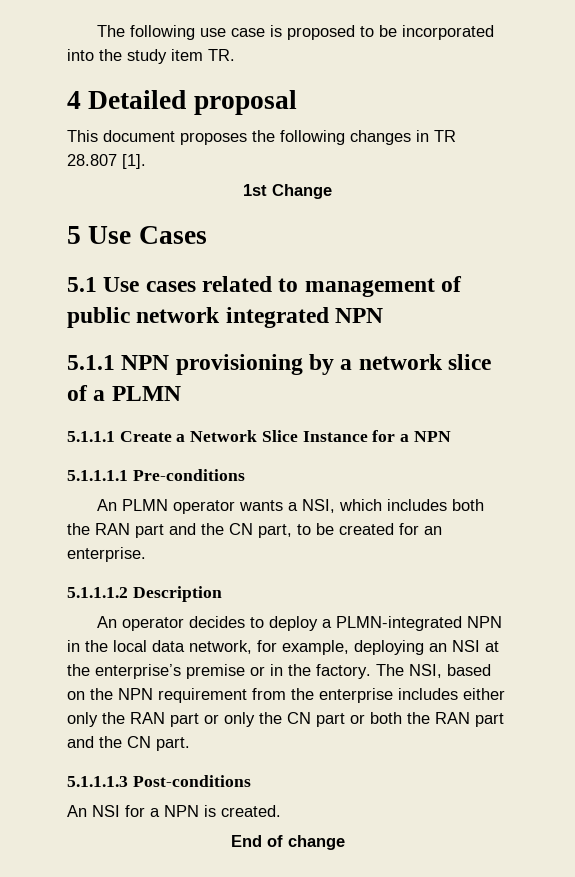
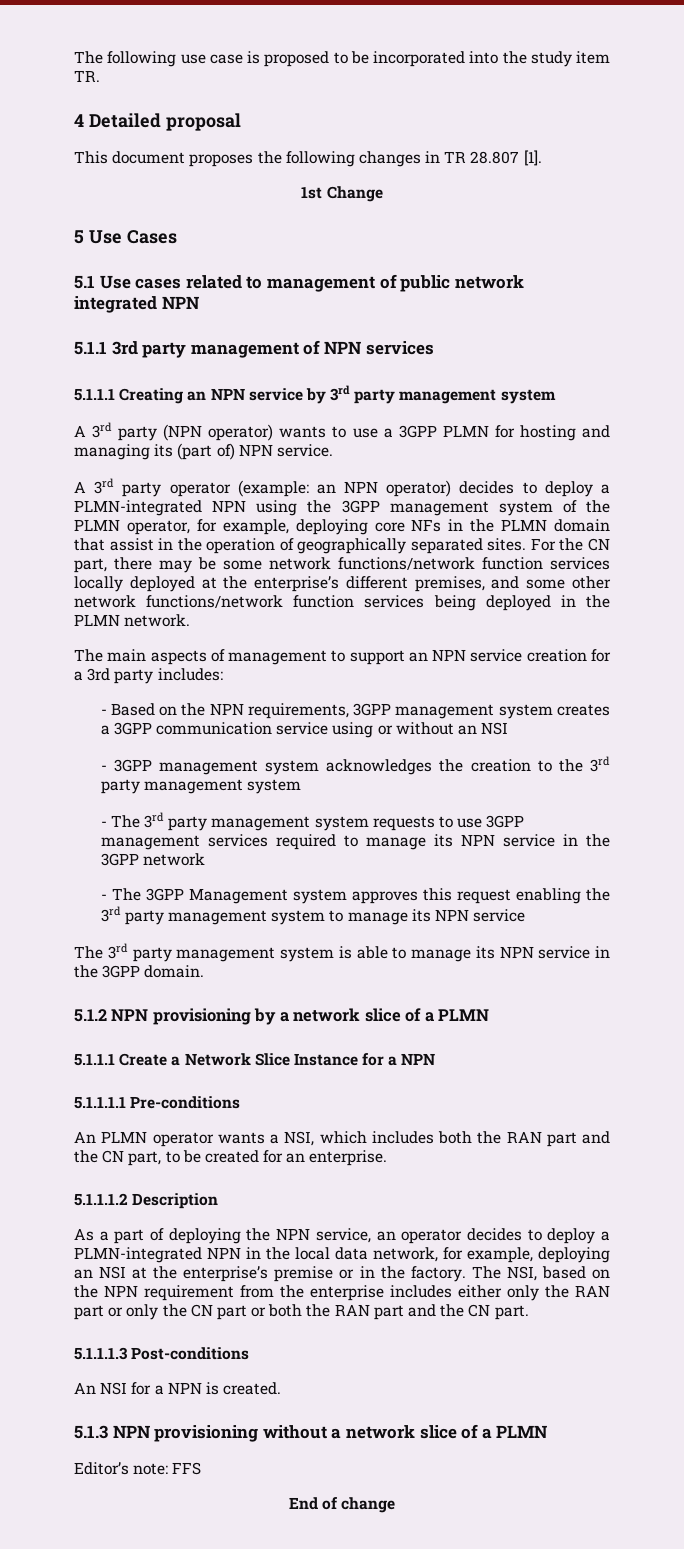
- 5.1.1 NPN provisioning by a network slice of a PLMN
+ 5.1.1 3rd party management of NPN services
+ 5.1.1.1 Creating an NPN service by 3rd party management system
+ A 3rd party (NPN operator) wants to use a 3GPP PLMN for hosting and managing its (part of) NPN service.
+ A 3rd party operator (example: an NPN operator) decides to deploy a PLMN-integrated NPN using the 3GPP management system of the PLMN operator, for example, deploying core NFs in the PLMN domain that assist in the operation of geographically separated sites. For the CN part, there may be some network functions/network function services locally deployed at the enterprise’s different premises, and some other network functions/network function services being deployed in the PLMN network.
+ The main aspects of management to support an NPN service creation for a 3rd party includes:
+ - Based on the NPN requirements, 3GPP management system creates a 3GPP communication service using or without an NSI
+ - 3GPP management system acknowledges the creation to the 3rd party management system
+ - The 3rd party management system requests to use 3GPP management services required to manage its NPN service in the 3GPP network
+ - The 3GPP Management system approves this request enabling the 3rd party management system to manage its NPN service
+ The 3rd party management system is able to manage its NPN service in the 3GPP domain.
+ 5.1.2 NPN provisioning by a network slice of a PLMN
- An operator decides to deploy a PLMN-integrated NPN in the local data network, for example, deploying an NSI at the enterprise’s premise or in the factory.
+ As a part of deploying the NPN service, an operator decides to deploy a PLMN-integrated NPN in the local data network, for example, deploying an NSI at the enterprise’s premise or in the factory.
+ 5.1.3 NPN provisioning without a network slice of a PLMN
+ Editor’s note: FFS

